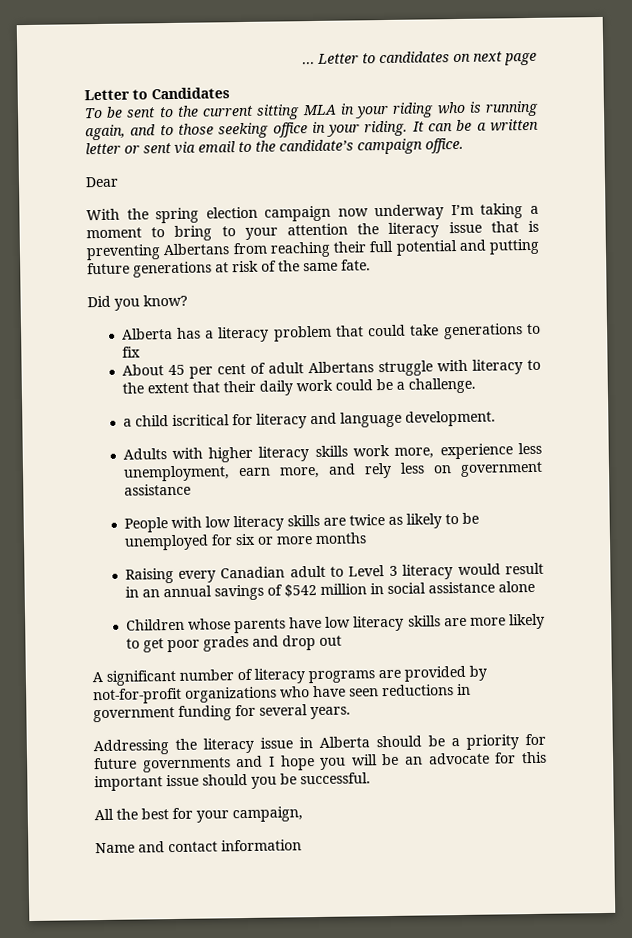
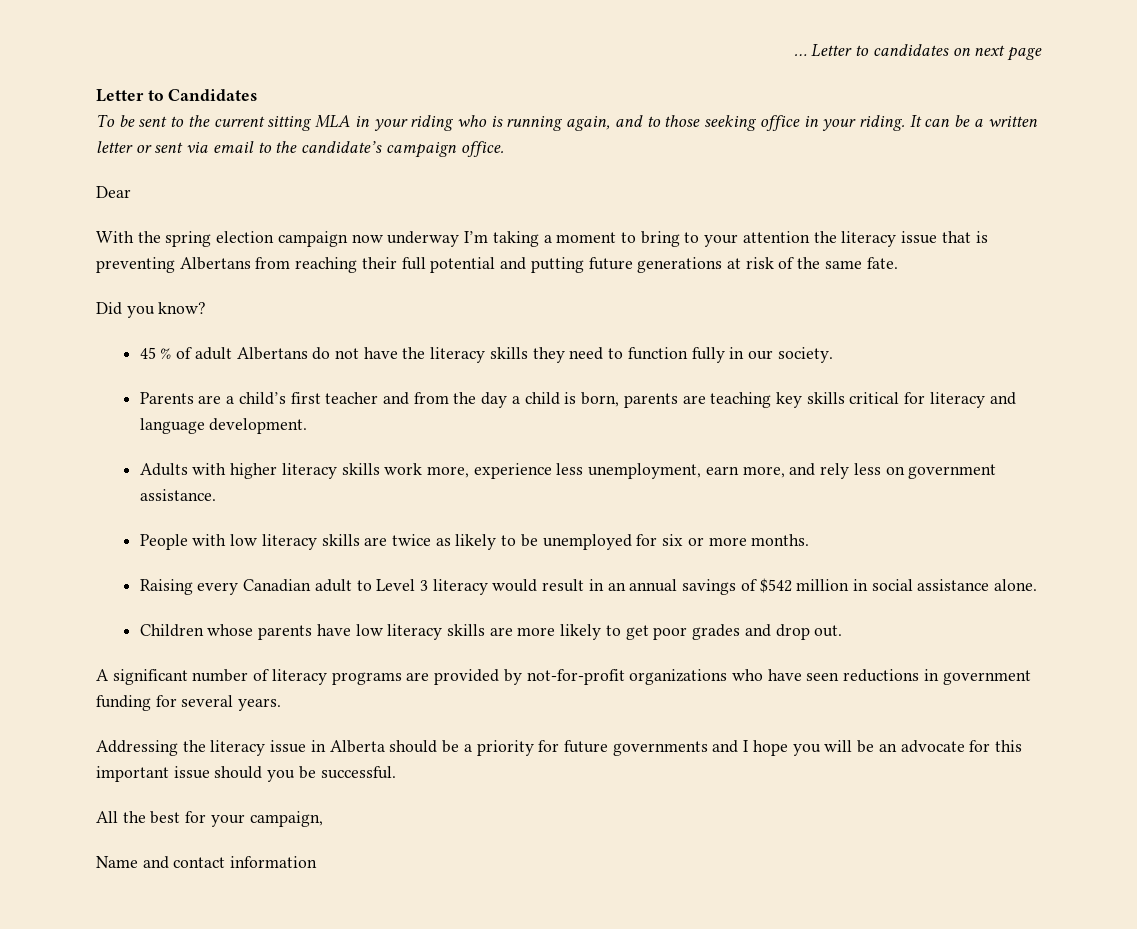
- Alberta has a literacy problem that could take generations to fix
- About 45 per cent of adult Albertans struggle with literacy to the extent that their daily work could be a challenge.
- a child iscritical for literacy and language development.
+ 45 % of adult Albertans do not have the literacy skills they need to function fully in our society.
+ Parents are a child’s first teacher and from the day a child is born, parents are teaching key skills critical for literacy and language development.
- Adults with higher literacy skills work more, experience less unemployment, earn more, and rely less on government assistance
+ Adults with higher literacy skills work more, experience less unemployment, earn more, and rely less on government assistance.
- People with low literacy skills are twice as likely to be unemployed for six or more months
+ People with low literacy skills are twice as likely to be unemployed for six or more months.
- Raising every Canadian adult to Level 3 literacy would result in an annual savings of $542 million in social assistance alone
+ Raising every Canadian adult to Level 3 literacy would result in an annual savings of $542 million in social assistance alone.
- Children whose parents have low literacy skills are more likely to get poor grades and drop out
+ Children whose parents have low literacy skills are more likely to get poor grades and drop out.

